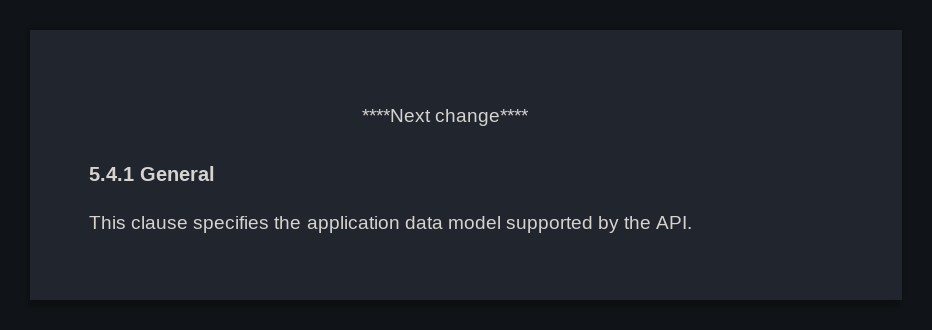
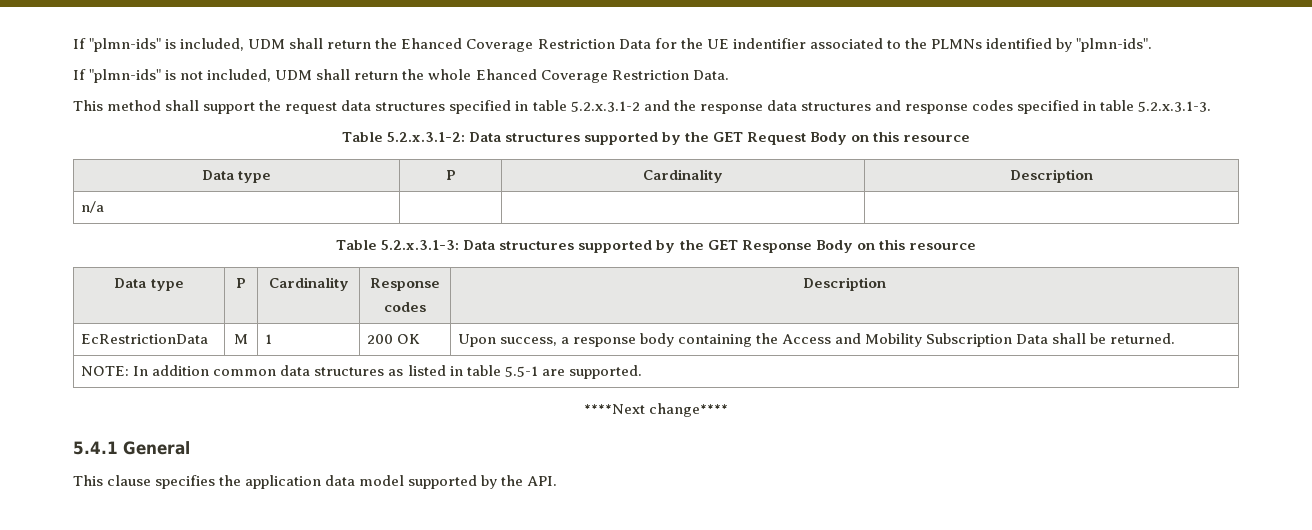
+ If "plmn-ids" is included, UDM shall return the Ehanced Coverage Restriction Data for the UE indentifier associated to the PLMNs identified by "plmn-ids".
+ If "plmn-ids" is not included, UDM shall return the whole Ehanced Coverage Restriction Data.
+ This method shall support the request data structures specified in table 5.2.x.3.1-2 and the response data structures and response codes specified in table 5.2.x.3.1-3.
+ Table 5.2.x.3.1-2: Data structures supported by the GET Request Body on this resource
+ Data type | P | Cardinality | Description
+ n/a | | |
+ Table 5.2.x.3.1-3: Data structures supported by the GET Response Body on this resource
+ Data type | P | Cardinality | Response
+ codes | Description
+ EcRestrictionData | M | 1 | 200 OK | Upon success, a response body containing the Access and Mobility Subscription Data shall be returned.
+ NOTE: In addition common data structures as listed in table 5.5-1 are supported.

